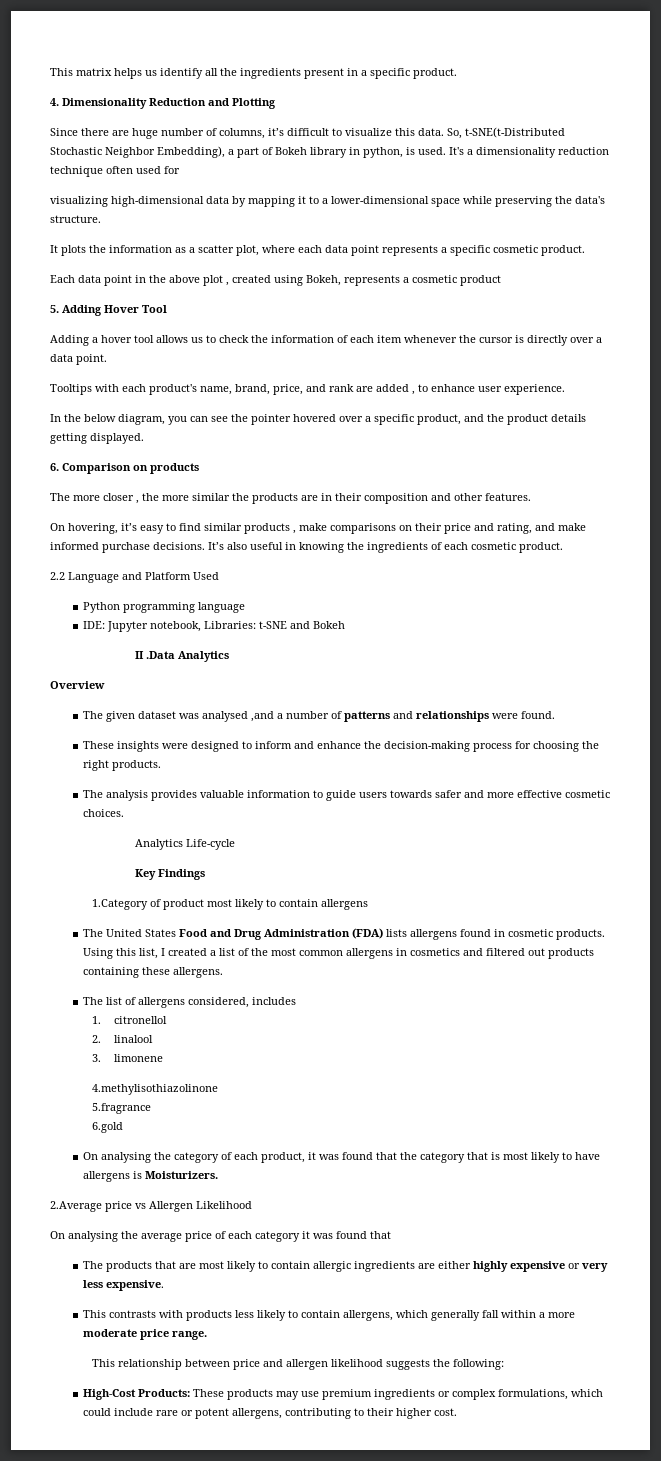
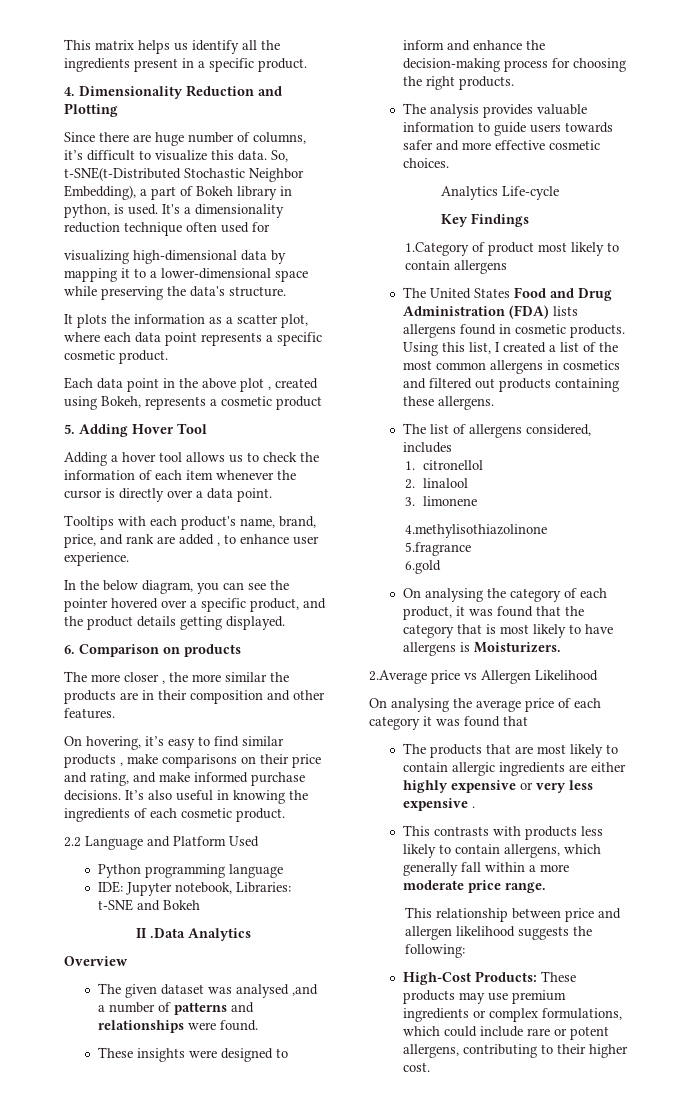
- The products that are most likely to contain allergic ingredients are either highly expensive or very less expensive.
+ The products that are most likely to contain allergic ingredients are either highly expensive or very less expensive .

